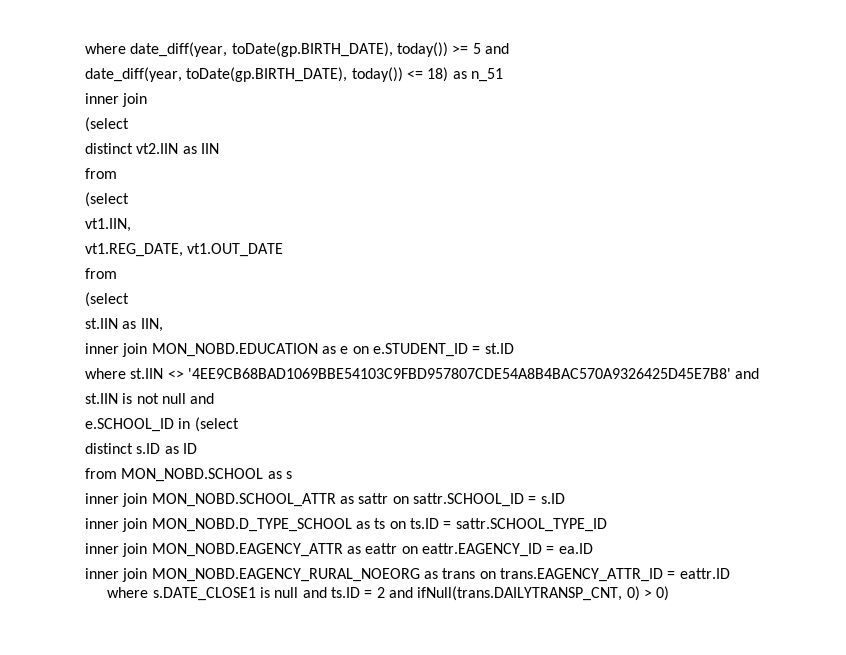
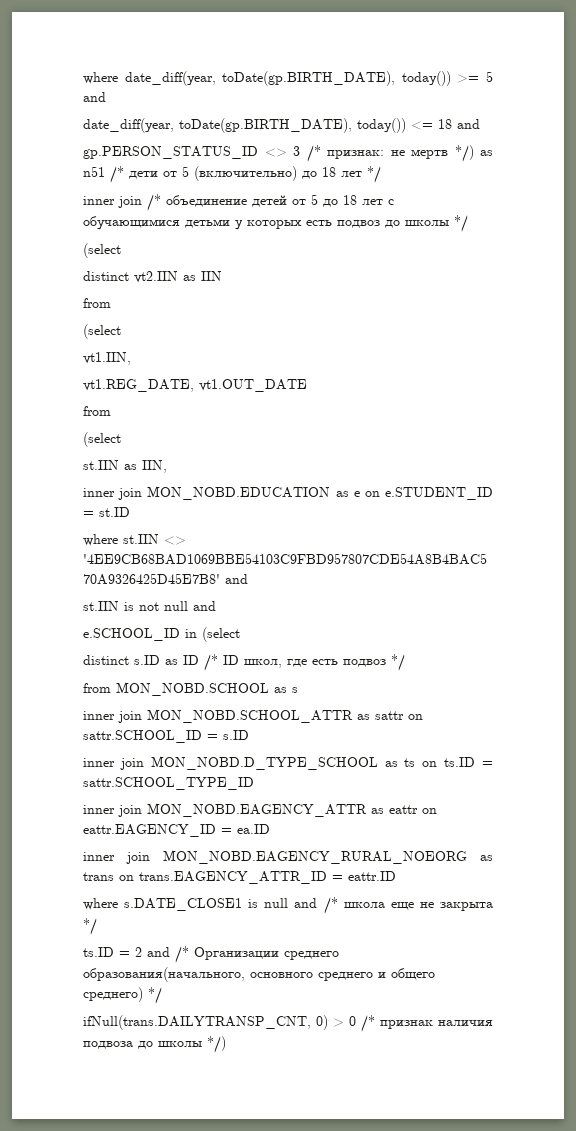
- date_diff(year, toDate(gp.BIRTH_DATE), today()) <= 18) as n_51
- inner join
+ date_diff(year, toDate(gp.BIRTH_DATE), today()) <= 18 and
+ gp.PERSON_STATUS_ID <> 3 /* признак: не мертв */) as n51 /* дети от 5 (включительно) до 18 лет */
+ inner join /* объединение детей от 5 до 18 лет с обучающимися детьми у которых есть подвоз до школы */
- distinct s.ID as ID
+ distinct s.ID as ID /* ID школ, где есть подвоз */
- where s.DATE_CLOSE1 is null and ts.ID = 2 and ifNull(trans.DAILYTRANSP_CNT, 0) > 0)
+ where s.DATE_CLOSE1 is null and /* школа еще не закрыта */
+ ts.ID = 2 and /* Организации среднего образования(начального, основного среднего и общего среднего) */
+ ifNull(trans.DAILYTRANSP_CNT, 0) > 0 /* признак наличия подвоза до школы */)

